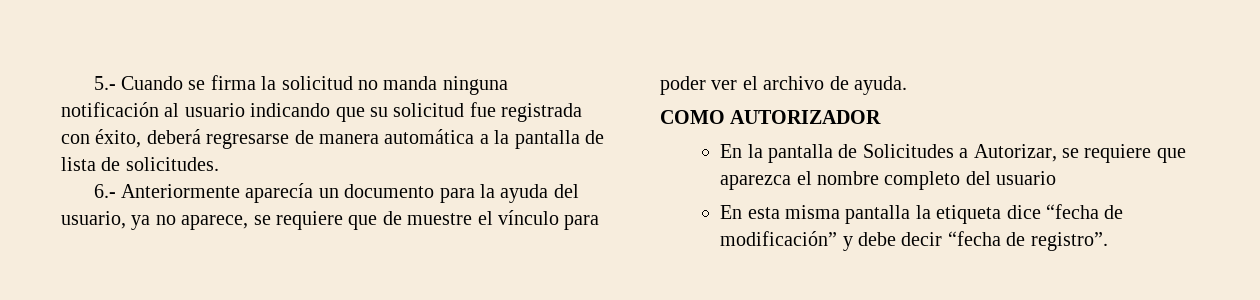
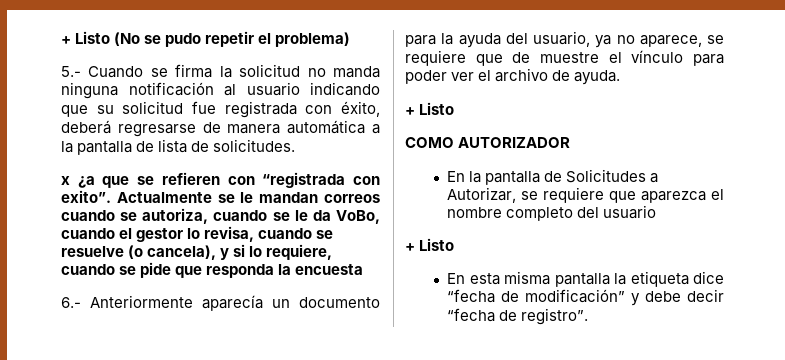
+ + Listo (No se pudo repetir el problema)
+ x ¿a que se refieren con “registrada con exito”. Actualmente se le mandan correos cuando se autoriza, cuando se le da VoBo, cuando el gestor lo revisa, cuando se resuelve (o cancela), y si lo requiere, cuando se pide que responda la encuesta
  6.- Anteriormente aparecía un documento para la ayuda del usuario, ya no aparece, se requiere que de muestre el vínculo para poder ver el archivo de ayuda.
+ + Listo
  En la pantalla de Solicitudes a Autorizar, se requiere que aparezca el nombre completo del usuario
+ + Listo

